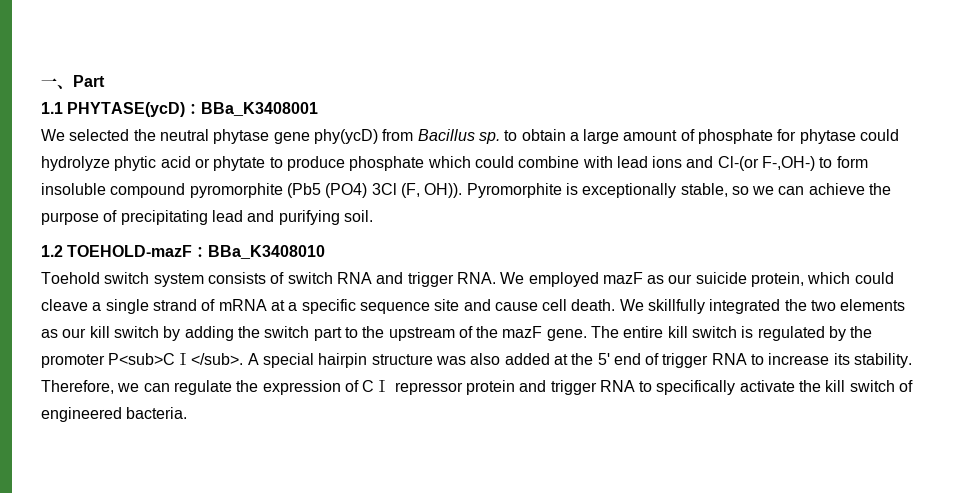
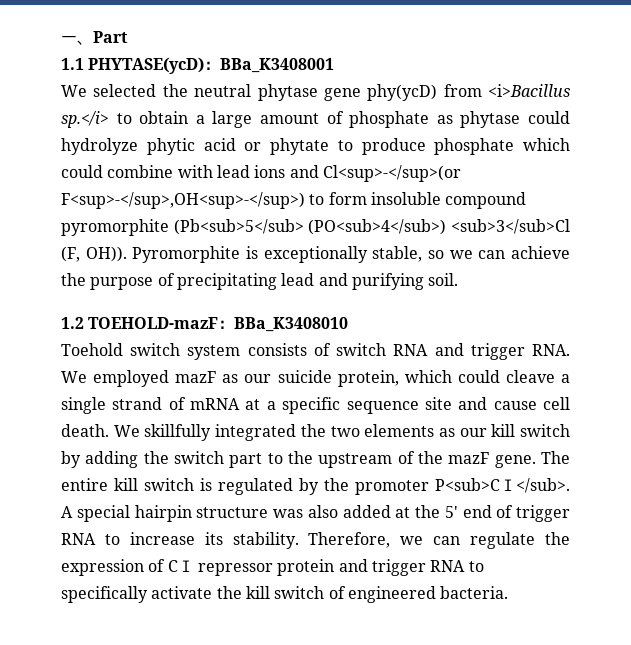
- We selected the neutral phytase gene phy(ycD) from Bacillus sp. to obtain a large amount of phosphate for phytase could hydrolyze phytic acid or phytate to produce phosphate which could combine with lead ions and Cl-(or F-,OH-) to form insoluble compound pyromorphite (Pb5 (PO4) 3Cl (F, OH)).
+ We selected the neutral phytase gene phy(ycD) from <i>Bacillus sp.</i> to obtain a large amount of phosphate as phytase could hydrolyze phytic acid or phytate to produce phosphate which could combine with lead ions and Cl<sup>-</sup>(or F<sup>-</sup>,OH<sup>-</sup>) to form insoluble compound pyromorphite (Pb<sub>5</sub> (PO<sub>4</sub>) <sub>3</sub>Cl (F, OH)).

